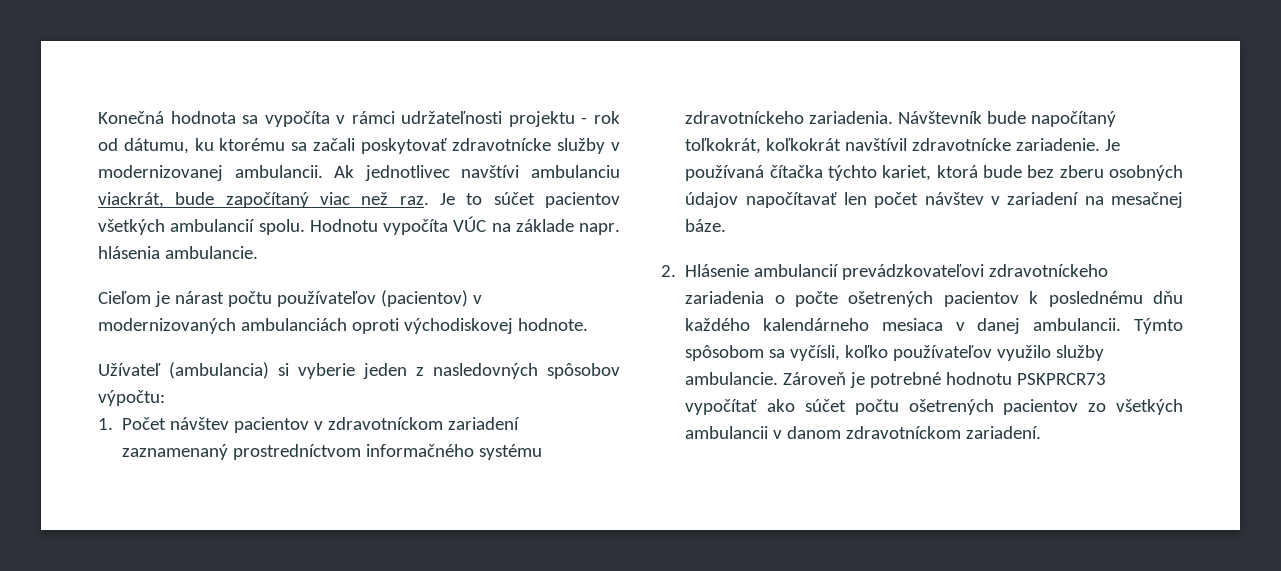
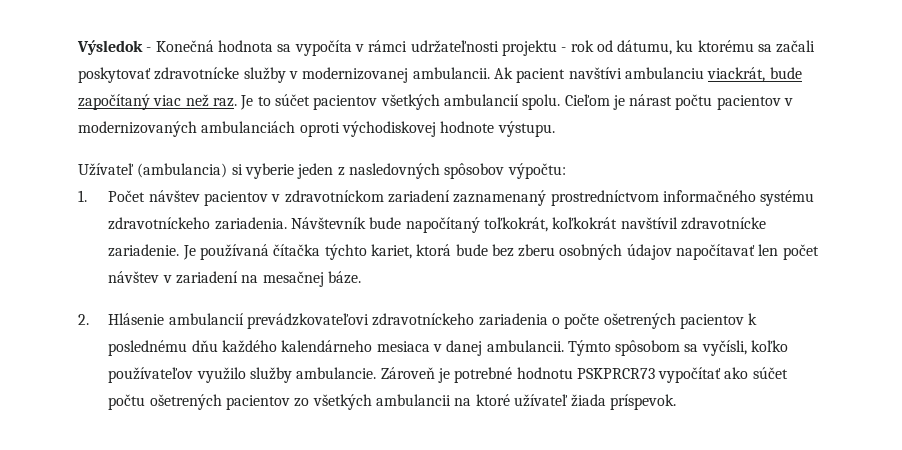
- Konečná hodnota sa vypočíta v rámci udržateľnosti projektu - rok od dátumu, ku ktorému sa začali poskytovať zdravotnícke služby v modernizovanej ambulancii.
+ Výsledok - Konečná hodnota sa vypočíta v rámci udržateľnosti projektu - rok od dátumu, ku ktorému sa začali poskytovať zdravotnícke služby v modernizovanej ambulancii.
- Ak jednotlivec navštívi ambulanciu viackrát, bude započítaný viac než raz.
+ Ak pacient navštívi ambulanciu viackrát, bude započítaný viac než raz.
- Je to súčet pacientov všetkých ambulancií spolu. Hodnotu vypočíta VÚC na základe napr. hlásenia ambulancie.
- Cieľom je nárast počtu používateľov (pacientov) v modernizovaných ambulanciách oproti východiskovej hodnote.
+ Je to súčet pacientov všetkých ambulancií spolu. Cieľom je nárast počtu pacientov v modernizovaných ambulanciách oproti východiskovej hodnote výstupu.
- Zároveň je potrebné hodnotu PSKPRCR73 vypočítať ako súčet počtu ošetrených pacientov zo všetkých ambulancii v danom zdravotníckom zariadení.
+ Zároveň je potrebné hodnotu PSKPRCR73 vypočítať ako súčet počtu ošetrených pacientov zo všetkých ambulancii na ktoré užívateľ žiada príspevok.

